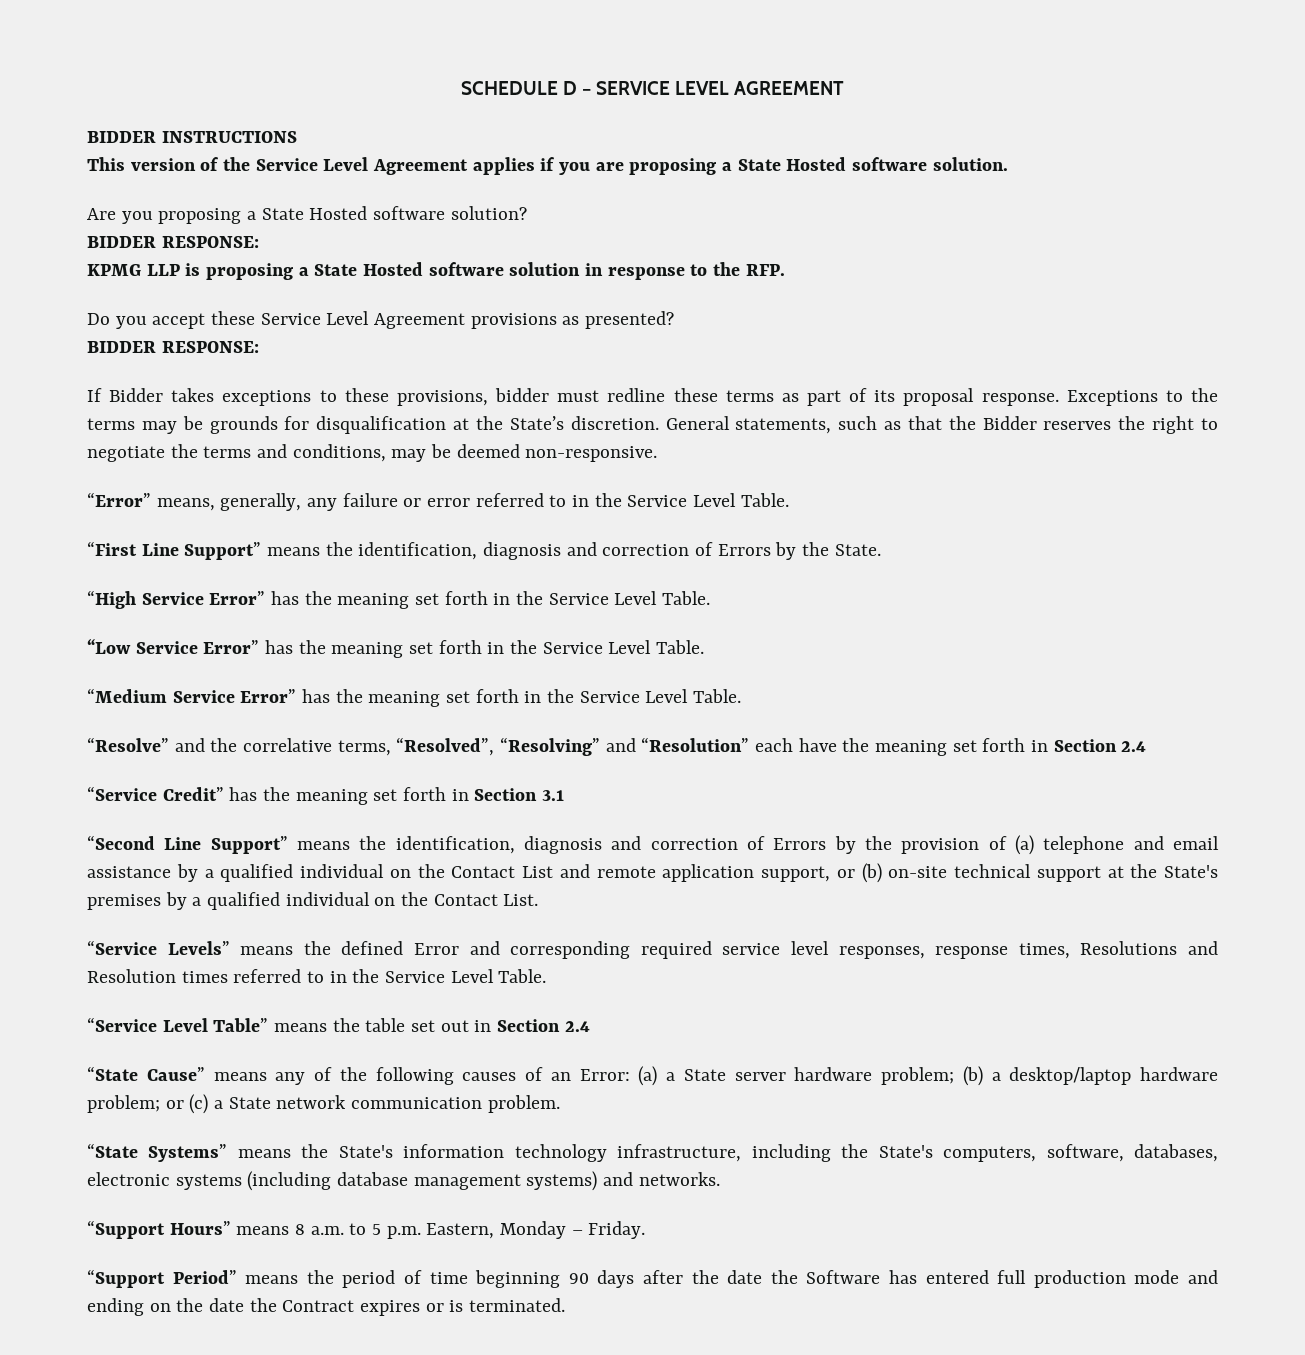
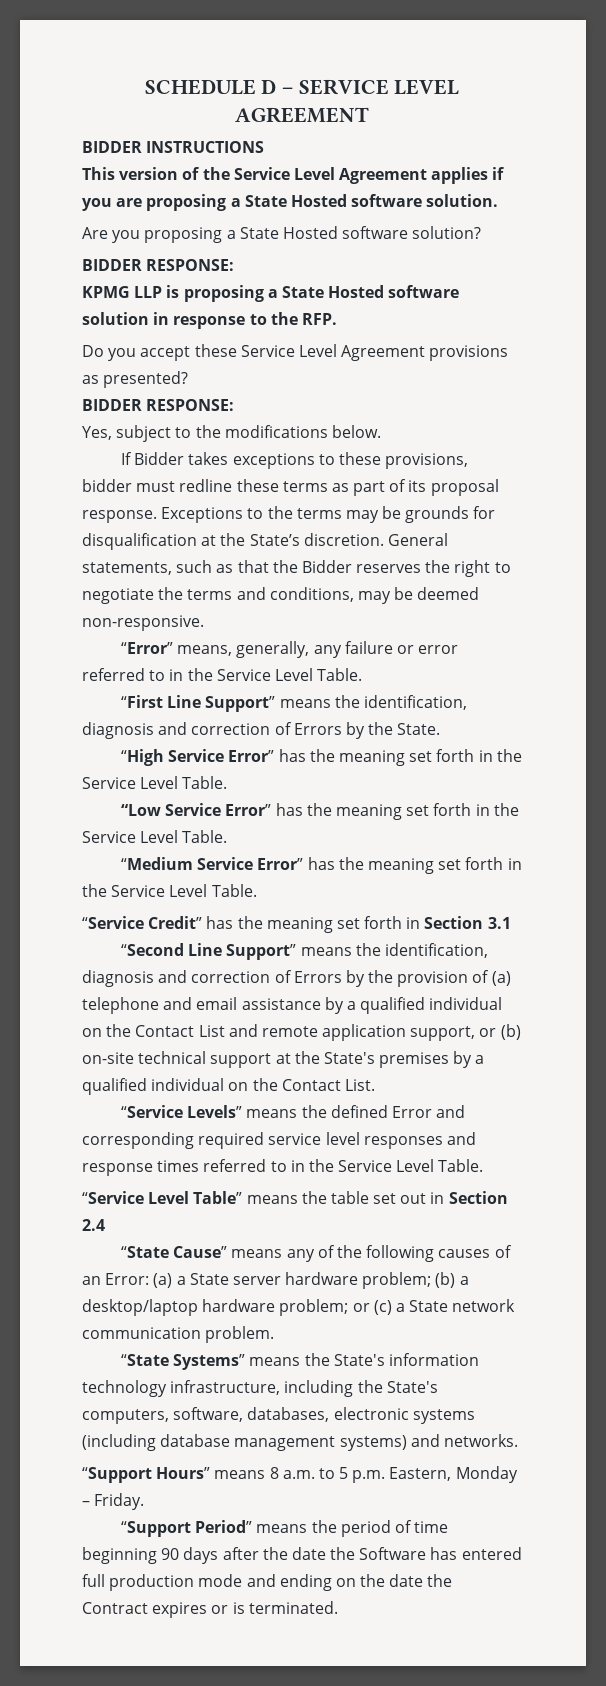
+ Yes, subject to the modifications below.
- “Resolve” and the correlative terms, “Resolved”, “Resolving” and “Resolution” each have the meaning set forth in Section 2.4
- “Service Levels” means the defined Error and corresponding required service level responses, response times, Resolutions and Resolution times referred to in the Service Level Table.
+ “Service Levels” means the defined Error and corresponding required service level responses and response times referred to in the Service Level Table.

